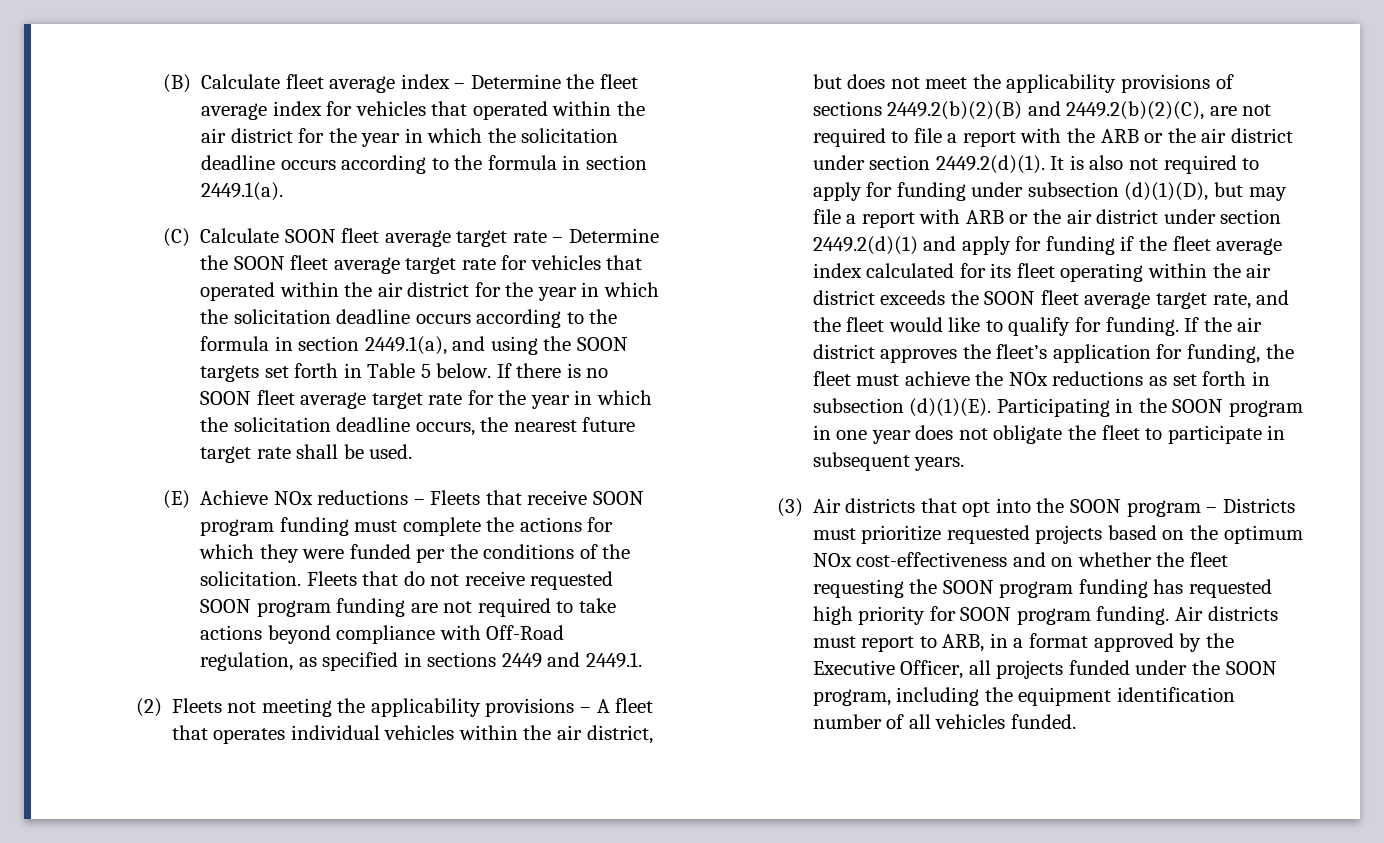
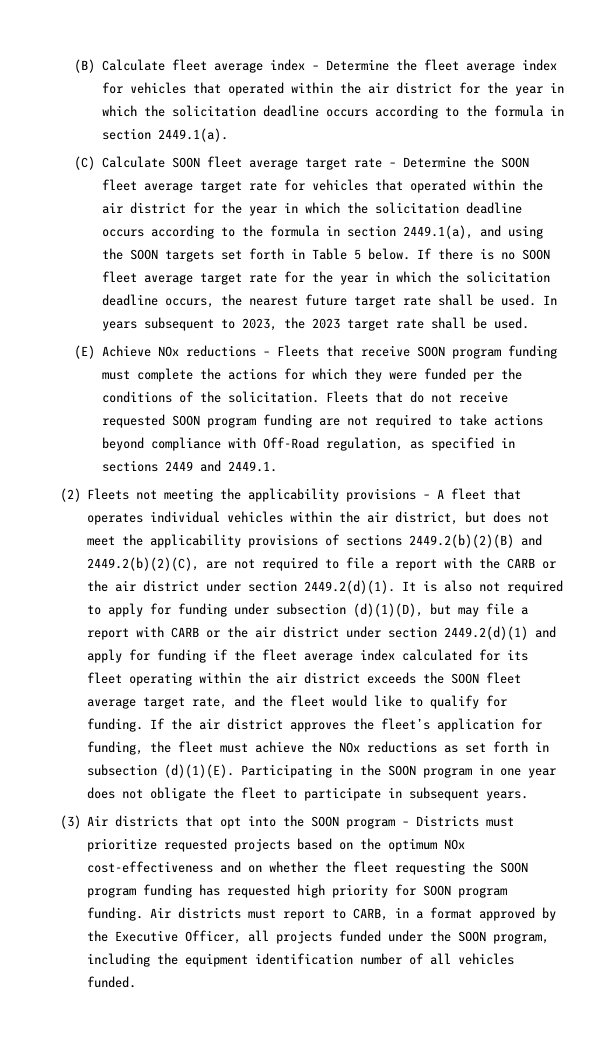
+ In years subsequent to 2023, the 2023 target rate shall be used.
- (2) Fleets not meeting the applicability provisions – A fleet that operates individual vehicles within the air district, but does not meet the applicability provisions of sections 2449.2(b)(2)(B) and 2449.2(b)(2)(C), are not required to file a report with the ARB or the air district under section 2449.2(d)(1). It is also not required to apply for funding under subsection (d)(1)(D), but may file a report with ARB or the air district under section 2449.2(d)(1) and apply for funding if the fleet average index calculated for its fleet operating within the air district exceeds the SOON fleet average target rate, and the fleet would like to qualify for funding.
+ (2) Fleets not meeting the applicability provisions – A fleet that operates individual vehicles within the air district, but does not meet the applicability provisions of sections 2449.2(b)(2)(B) and 2449.2(b)(2)(C), are not required to file a report with the CARB or the air district under section 2449.2(d)(1). It is also not required to apply for funding under subsection (d)(1)(D), but may file a report with CARB or the air district under section 2449.2(d)(1) and apply for funding if the fleet average index calculated for its fleet operating within the air district exceeds the SOON fleet average target rate, and the fleet would like to qualify for funding.
- Air districts must report to ARB, in a format approved by the Executive Officer, all projects funded under the SOON program, including the equipment identification number of all vehicles funded.
+ Air districts must report to CARB, in a format approved by the Executive Officer, all projects funded under the SOON program, including the equipment identification number of all vehicles funded.

